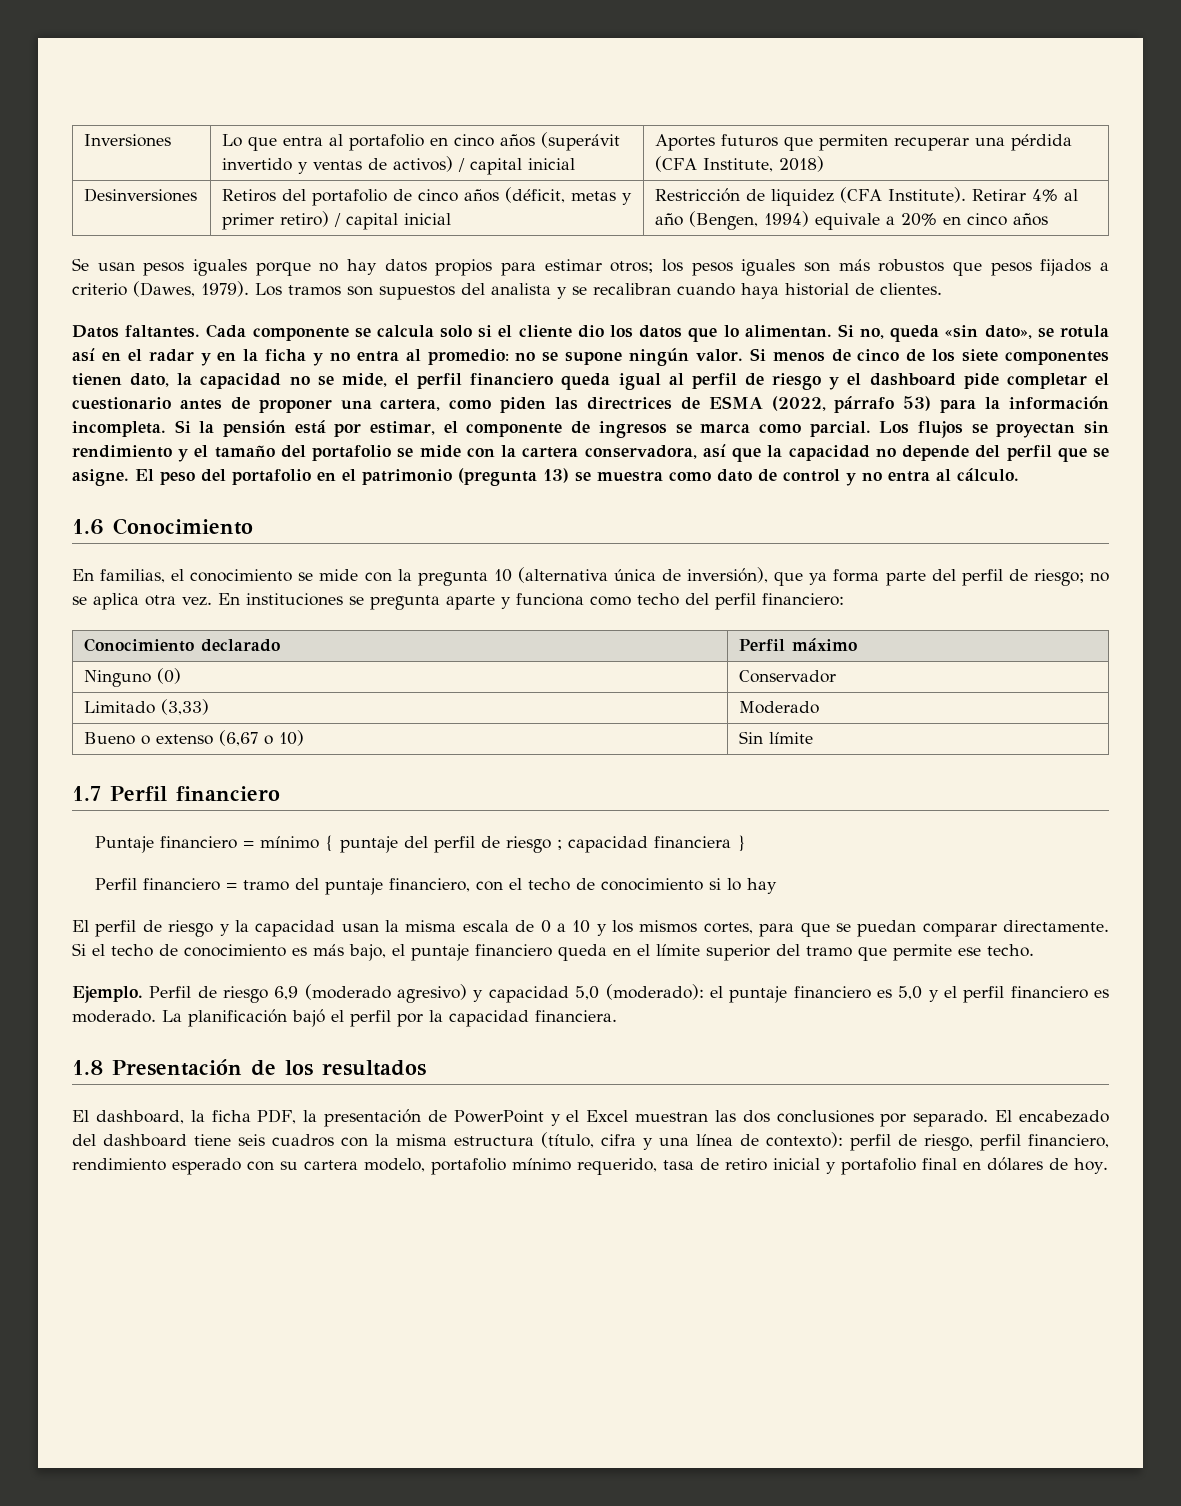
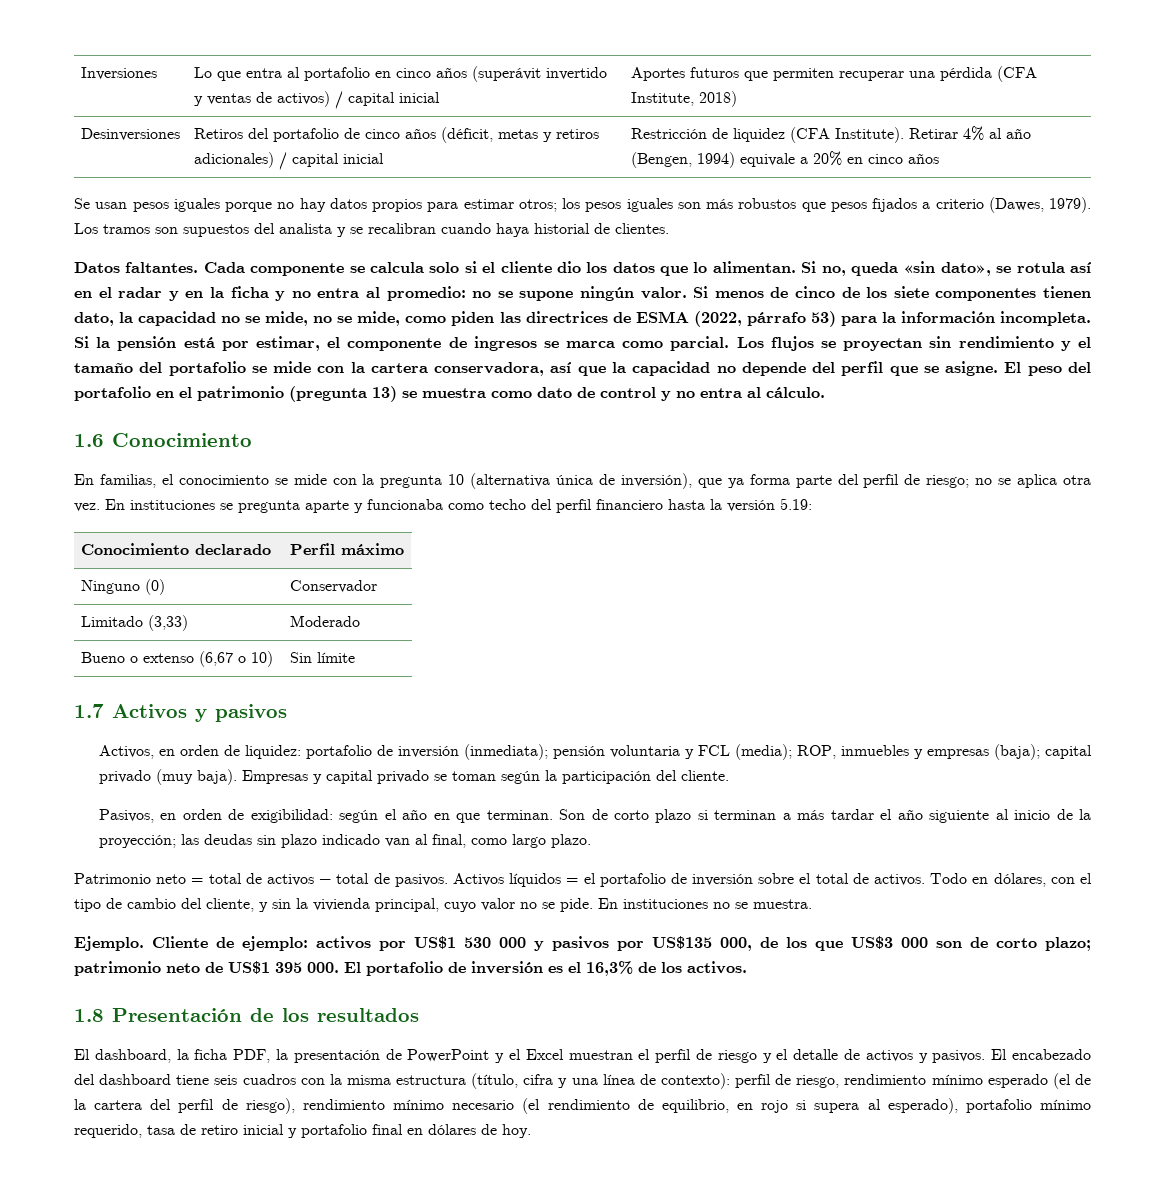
- Desinversiones | Retiros del portafolio de cinco años (déficit, metas y primer retiro) / capital inicial | Restricción de liquidez (CFA Institute). Retirar 4% al año (Bengen, 1994) equivale a 20% en cinco años
+ Desinversiones | Retiros del portafolio de cinco años (déficit, metas y retiros adicionales) / capital inicial | Restricción de liquidez (CFA Institute). Retirar 4% al año (Bengen, 1994) equivale a 20% en cinco años
- Si menos de cinco de los siete componentes tienen dato, la capacidad no se mide, el perfil financiero queda igual al perfil de riesgo y el dashboard pide completar el cuestionario antes de proponer una cartera, como piden las directrices de ESMA (2022, párrafo 53) para la información incompleta.
+ Si menos de cinco de los siete componentes tienen dato, la capacidad no se mide, no se mide, como piden las directrices de ESMA (2022, párrafo 53) para la información incompleta.
- En instituciones se pregunta aparte y funciona como techo del perfil financiero:
+ En instituciones se pregunta aparte y funcionaba como techo del perfil financiero hasta la versión 5.19:
- 1.7 Perfil financiero
- Puntaje financiero = mínimo { puntaje del perfil de riesgo ; capacidad financiera }
- Perfil financiero = tramo del puntaje financiero, con el techo de conocimiento si lo hay
- El perfil de riesgo y la capacidad usan la misma escala de 0 a 10 y los mismos cortes, para que se puedan comparar directamente. Si el techo de conocimiento es más bajo, el puntaje financiero queda en el límite superior del tramo que permite ese techo.
- Ejemplo. Perfil de riesgo 6,9 (moderado agresivo) y capacidad 5,0 (moderado): el puntaje financiero es 5,0 y el perfil financiero es moderado. La planificación bajó el perfil por la capacidad financiera.
+ 1.7 Activos y pasivos
+ Activos, en orden de liquidez: portafolio de inversión (inmediata); pensión voluntaria y FCL (media); ROP, inmuebles y empresas (baja); capital privado (muy baja). Empresas y capital privado se toman según la participación del cliente.
+ Pasivos, en orden de exigibilidad: según el año en que terminan. Son de corto plazo si terminan a más tardar el año siguiente al inicio de la proyección; las deudas sin plazo indicado van al final, como largo plazo.
+ Patrimonio neto = total de activos − total de pasivos. Activos líquidos = el portafolio de inversión sobre el total de activos. Todo en dólares, con el tipo de cambio del cliente, y sin la vivienda principal, cuyo valor no se pide. En instituciones no se muestra.
+ Ejemplo. Cliente de ejemplo: activos por US$1 530 000 y pasivos por US$135 000, de los que US$3 000 son de corto plazo; patrimonio neto de US$1 395 000. El portafolio de inversión es el 16,3% de los activos.
- El dashboard, la ficha PDF, la presentación de PowerPoint y el Excel muestran las dos conclusiones por separado.
+ El dashboard, la ficha PDF, la presentación de PowerPoint y el Excel muestran el perfil de riesgo y el detalle de activos y pasivos.
- El encabezado del dashboard tiene seis cuadros con la misma estructura (título, cifra y una línea de contexto): perfil de riesgo, perfil financiero, rendimiento esperado con su cartera modelo, portafolio mínimo requerido, tasa de retiro inicial y portafolio final en dólares de hoy.
+ El encabezado del dashboard tiene seis cuadros con la misma estructura (título, cifra y una línea de contexto): perfil de riesgo, rendimiento mínimo esperado (el de la cartera del perfil de riesgo), rendimiento mínimo necesario (el rendimiento de equilibrio, en rojo si supera al esperado), portafolio mínimo requerido, tasa de retiro inicial y portafolio final en dólares de hoy.

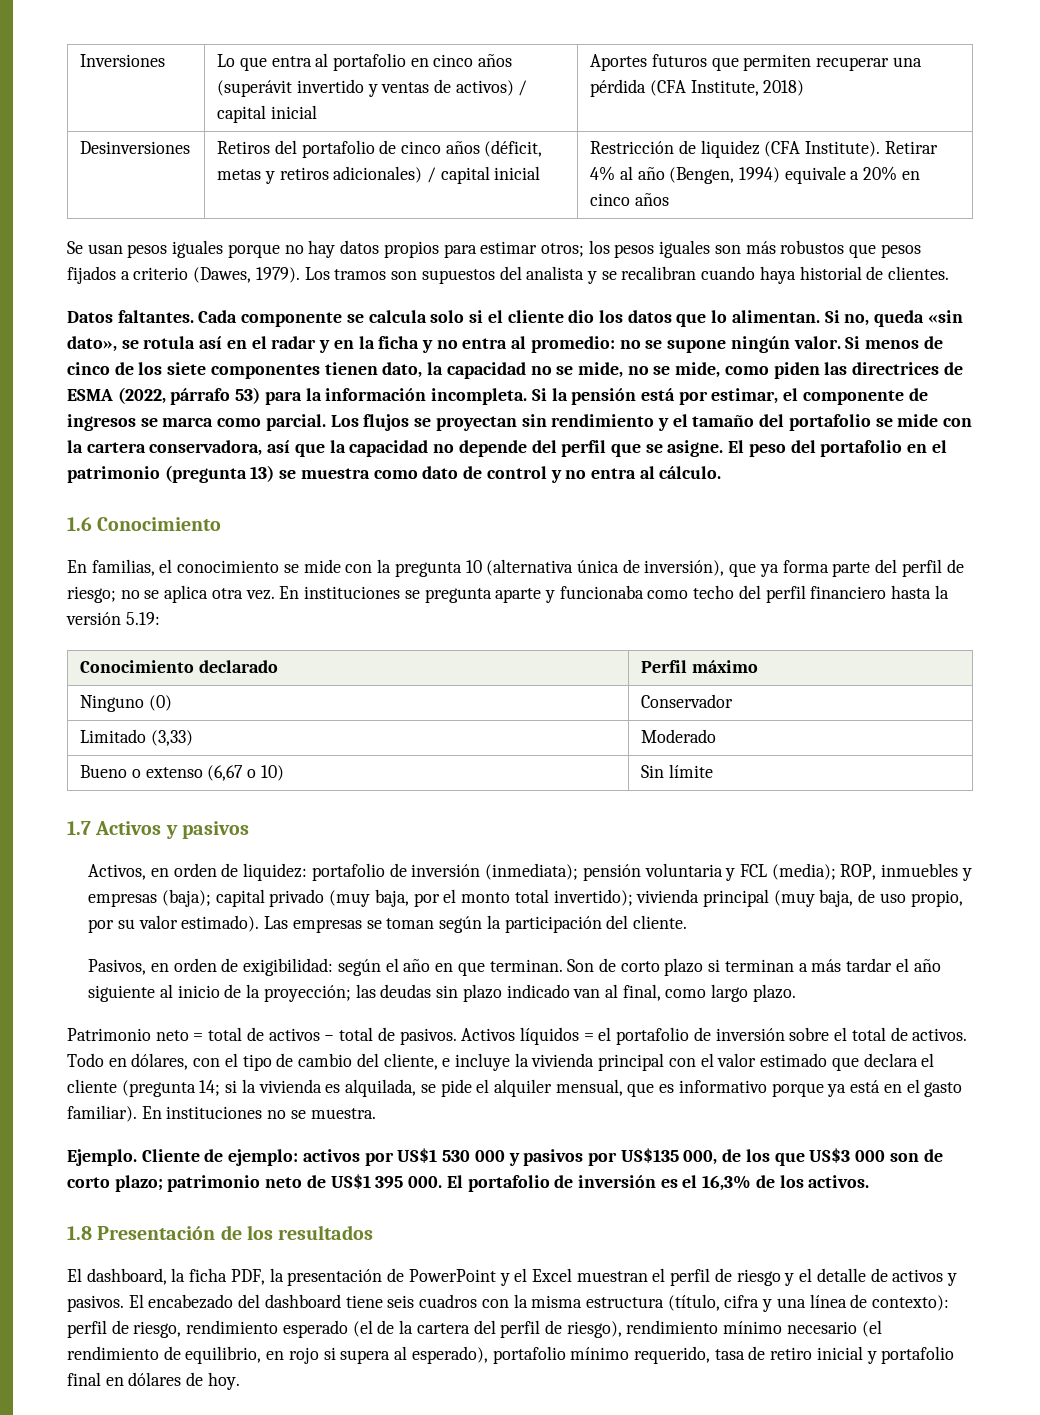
- Activos, en orden de liquidez: portafolio de inversión (inmediata); pensión voluntaria y FCL (media); ROP, inmuebles y empresas (baja); capital privado (muy baja). Empresas y capital privado se toman según la participación del cliente.
+ Activos, en orden de liquidez: portafolio de inversión (inmediata); pensión voluntaria y FCL (media); ROP, inmuebles y empresas (baja); capital privado (muy baja, por el monto total invertido); vivienda principal (muy baja, de uso propio, por su valor estimado). Las empresas se toman según la participación del cliente.
- Todo en dólares, con el tipo de cambio del cliente, y sin la vivienda principal, cuyo valor no se pide.
+ Todo en dólares, con el tipo de cambio del cliente, e incluye la vivienda principal con el valor estimado que declara el cliente (pregunta 14; si la vivienda es alquilada, se pide el alquiler mensual, que es informativo porque ya está en el gasto familiar).
- El encabezado del dashboard tiene seis cuadros con la misma estructura (título, cifra y una línea de contexto): perfil de riesgo, rendimiento mínimo esperado (el de la cartera del perfil de riesgo), rendimiento mínimo necesario (el rendimiento de equilibrio, en rojo si supera al esperado), portafolio mínimo requerido, tasa de retiro inicial y portafolio final en dólares de hoy.
+ El encabezado del dashboard tiene seis cuadros con la misma estructura (título, cifra y una línea de contexto): perfil de riesgo, rendimiento esperado (el de la cartera del perfil de riesgo), rendimiento mínimo necesario (el rendimiento de equilibrio, en rojo si supera al esperado), portafolio mínimo requerido, tasa de retiro inicial y portafolio final en dólares de hoy.

